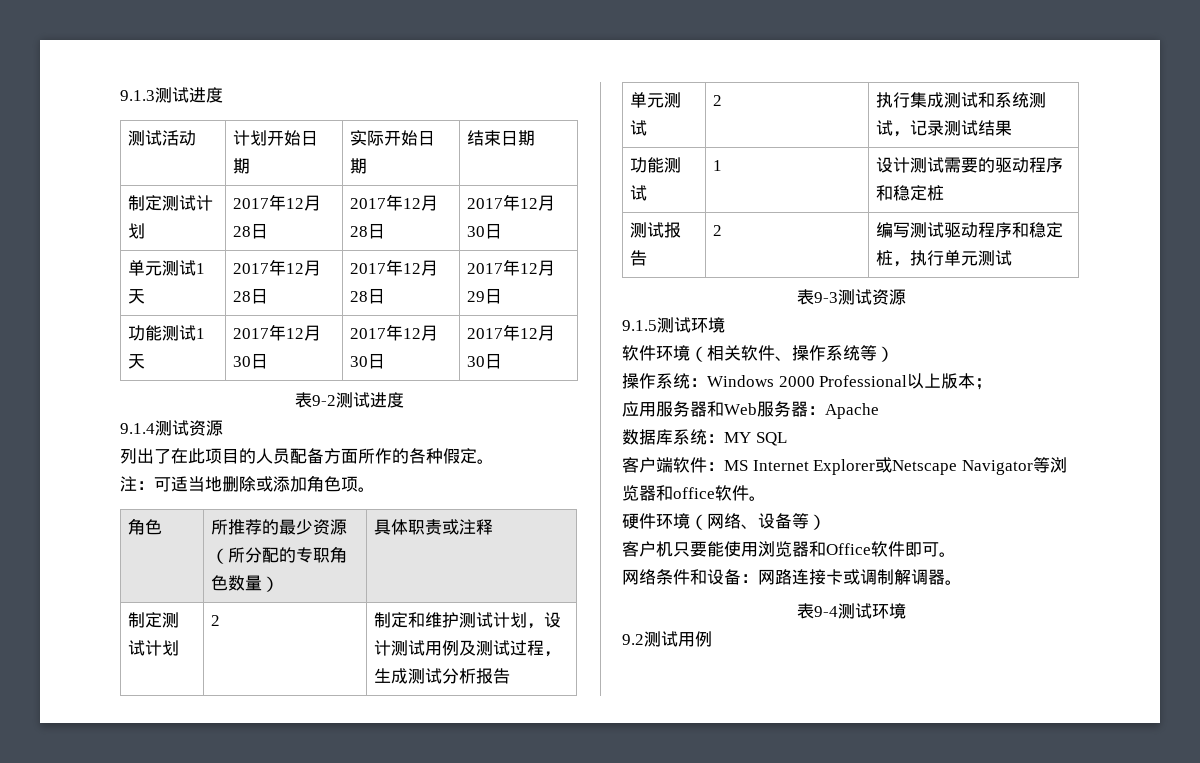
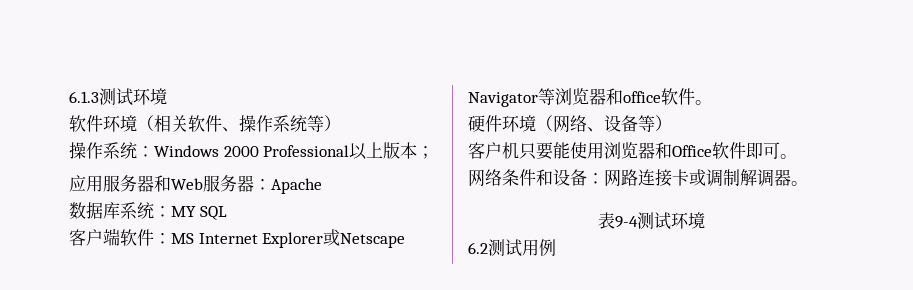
- 9.1.3测试进度
- 测试活动 | 计划开始日期 | 实际开始日期 | 结束日期
- 制定测试计划 | 2017年12月28日 | 2017年12月28日 | 2017年12月30日
- 单元测试1天 | 2017年12月28日 | 2017年12月28日 | 2017年12月29日
- 功能测试1天 | 2017年12月30日 | 2017年12月30日 | 2017年12月30日
- 表9-2测试进度
- 9.1.4测试资源
- 列出了在此项目的人员配备方面所作的各种假定。
- 注：可适当地删除或添加角色项。
- 角色 | 所推荐的最少资源（所分配的专职角色数量） | 具体职责或注释
- 制定测试计划 | 2 | 制定和维护测试计划，设计测试用例及测试过程，生成测试分析报告
- 单元测试 | 2 | 执行集成测试和系统测试，记录测试结果
- 功能测试 | 1 | 设计测试需要的驱动程序和稳定桩
- 测试报告 | 2 | 编写测试驱动程序和稳定桩，执行单元测试
- 表9-3测试资源
- 9.1.5测试环境
+ 6.1.3测试环境
- 9.2测试用例
+ 6.2测试用例

